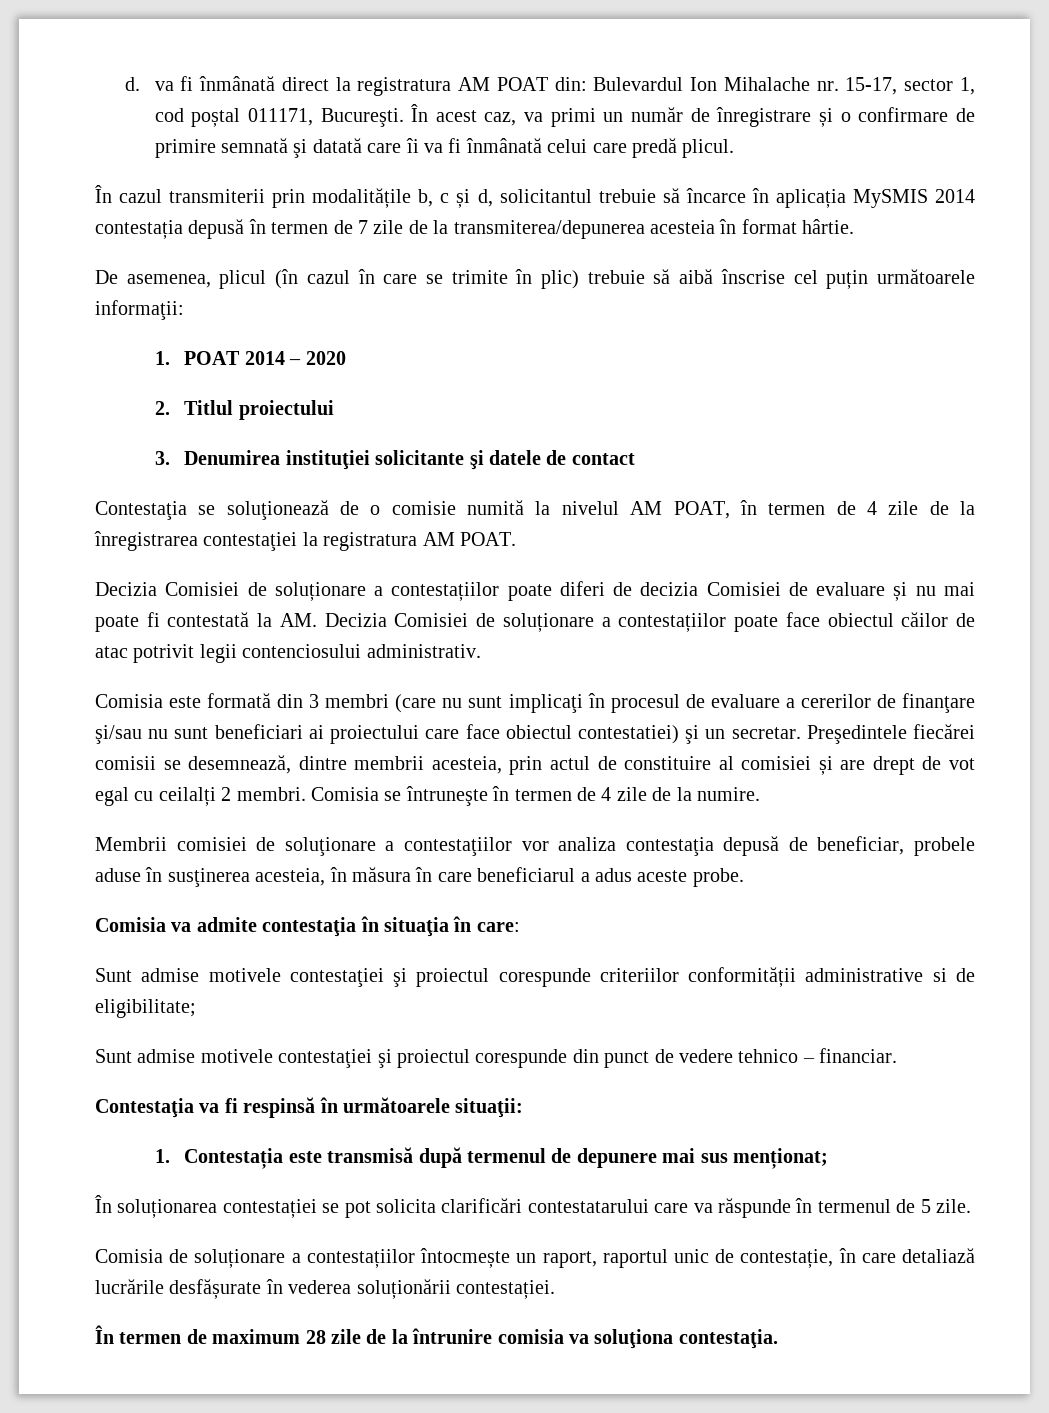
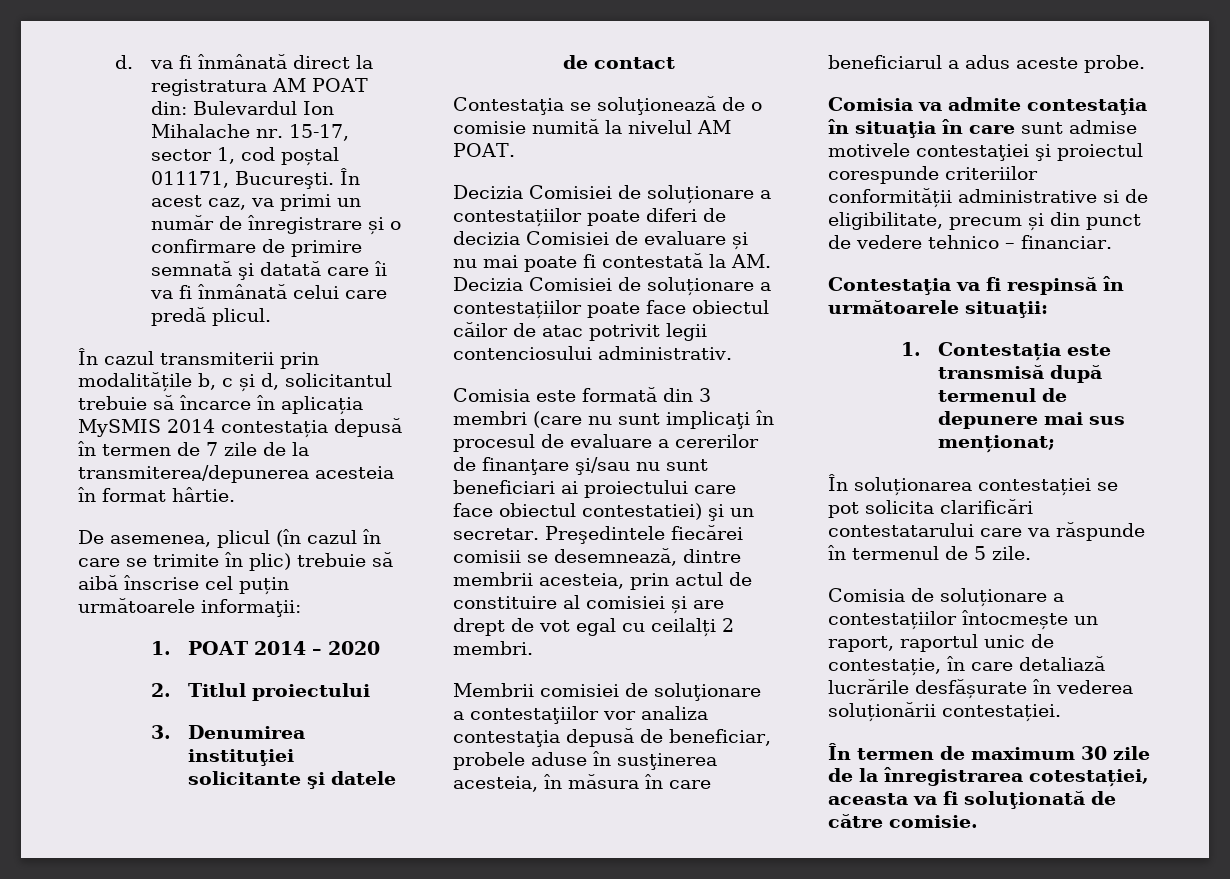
- Contestaţia se soluţionează de o comisie numită la nivelul AM POAT, în termen de 4 zile de la înregistrarea contestaţiei la registratura AM POAT.
+ Contestaţia se soluţionează de o comisie numită la nivelul AM POAT.
- Comisia se întruneşte în termen de 4 zile de la numire.
- Comisia va admite contestaţia în situaţia în care:
- Sunt admise motivele contestaţiei şi proiectul corespunde criteriilor conformității administrative si de eligibilitate;
- Sunt admise motivele contestaţiei şi proiectul corespunde din punct de vedere tehnico – financiar.
+ Comisia va admite contestaţia în situaţia în care sunt admise motivele contestaţiei şi proiectul corespunde criteriilor conformității administrative si de eligibilitate, precum și din punct de vedere tehnico – financiar.
- În termen de maximum 28 zile de la întrunire comisia va soluţiona contestaţia.
+ În termen de maximum 30 zile de la înregistrarea cotestației, aceasta va fi soluţionată de către comisie.

